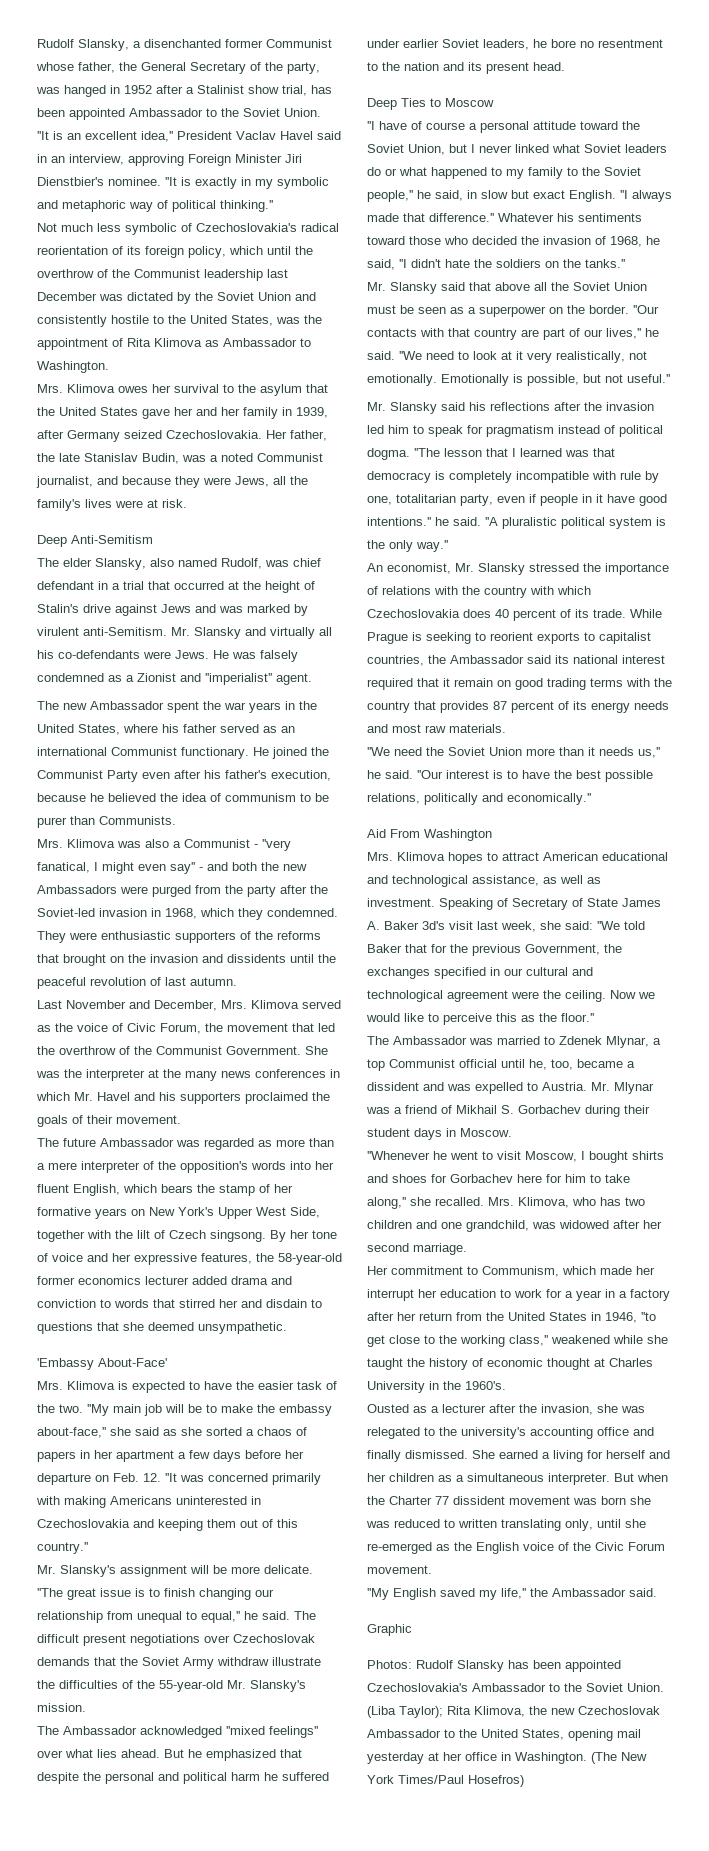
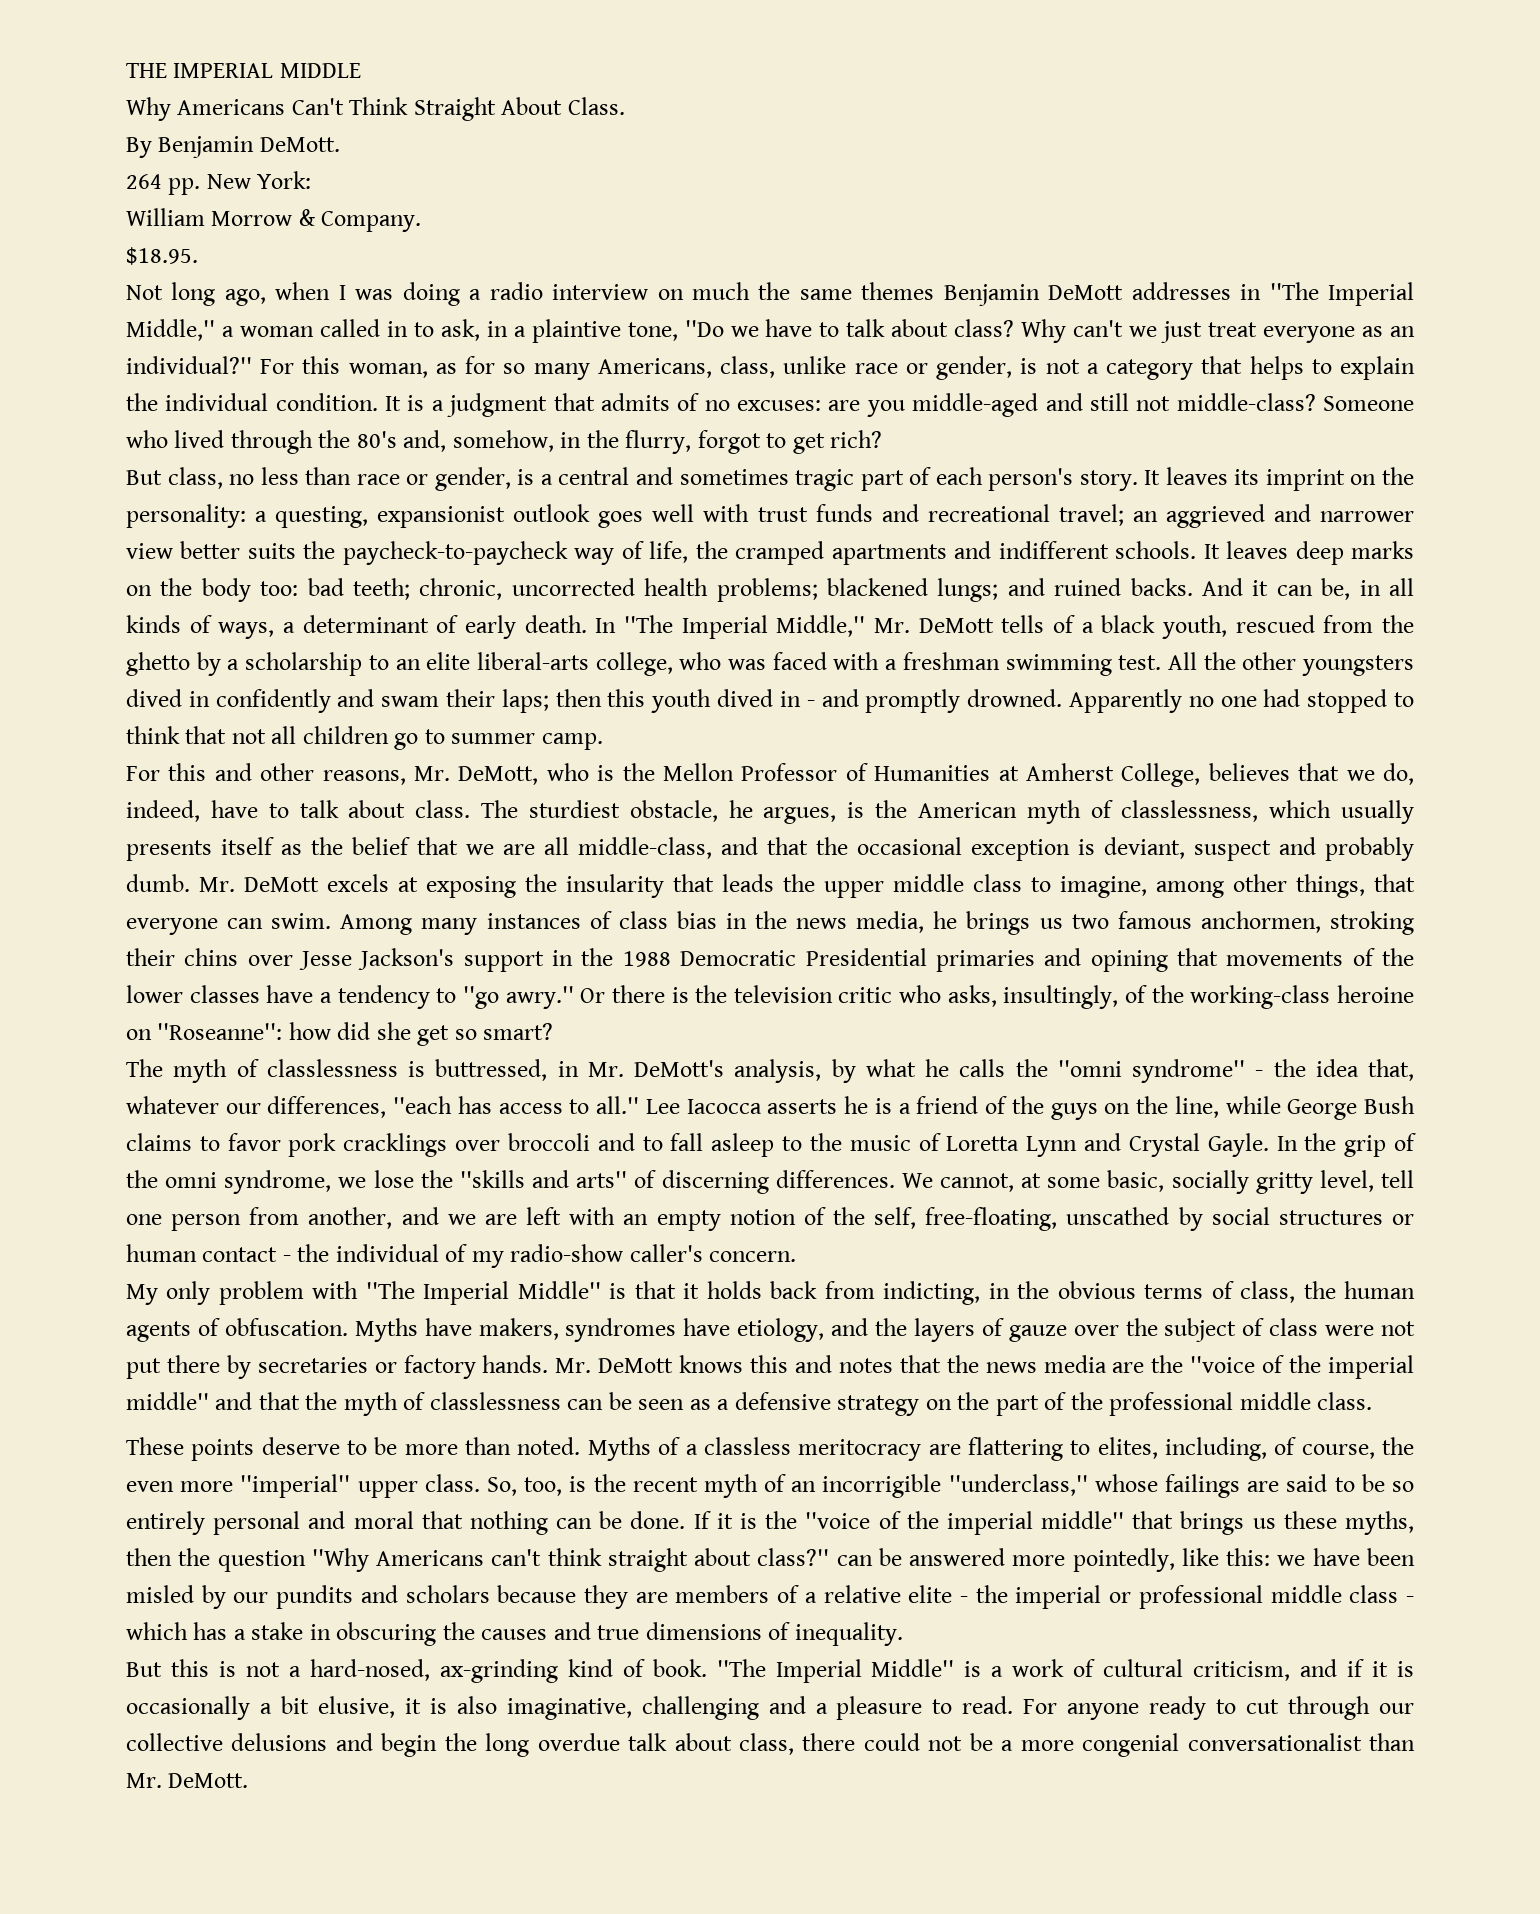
- Rudolf Slansky, a disenchanted former Communist whose father, the General Secretary of the party, was hanged in 1952 after a Stalinist show trial, has been appointed Ambassador to the Soviet Union.
- ''It is an excellent idea,'' President Vaclav Havel said in an interview, approving Foreign Minister Jiri Dienstbier's nominee. ''It is exactly in my symbolic and metaphoric way of political thinking.''
- Not much less symbolic of Czechoslovakia's radical reorientation of its foreign policy, which until the overthrow of the Communist leadership last December was dictated by the Soviet Union and consistently hostile to the United States, was the appointment of Rita Klimova as Ambassador to Washington.
- Mrs. Klimova owes her survival to the asylum that the United States gave her and her family in 1939, after Germany seized Czechoslovakia. Her father, the late Stanislav Budin, was a noted Communist journalist, and because they were Jews, all the family's lives were at risk.
- Deep Anti-Semitism
- The elder Slansky, also named Rudolf, was chief defendant in a trial that occurred at the height of Stalin's drive against Jews and was marked by virulent anti-Semitism. Mr. Slansky and virtually all his co-defendants were Jews. He was falsely condemned as a Zionist and ''imperialist'' agent.
- The new Ambassador spent the war years in the United States, where his father served as an international Communist functionary. He joined the Communist Party even after his father's execution, because he believed the idea of communism to be purer than Communists.
- Mrs. Klimova was also a Communist - ''very fanatical, I might even say'' - and both the new Ambassadors were purged from the party after the Soviet-led invasion in 1968, which they condemned. They were enthusiastic supporters of the reforms that brought on the invasion and dissidents until the peaceful revolution of last autumn.
- Last November and December, Mrs. Klimova served as the voice of Civic Forum, the movement that led the overthrow of the Communist Government. She was the interpreter at the many news conferences in which Mr. Havel and his supporters proclaimed the goals of their movement.
- The future Ambassador was regarded as more than a mere interpreter of the opposition's words into her fluent English, which bears the stamp of her formative years on New York's Upper West Side, together with the lilt of Czech singsong. By her tone of voice and her expressive features, the 58-year-old former economics lecturer added drama and conviction to words that stirred her and disdain to questions that she deemed unsympathetic.
- 'Embassy About-Face'
- Mrs. Klimova is expected to have the easier task of the two. ''My main job will be to make the embassy about-face,'' she said as she sorted a chaos of papers in her apartment a few days before her departure on Feb. 12. ''It was concerned primarily with making Americans uninterested in Czechoslovakia and keeping them out of this country.''
- Mr. Slansky's assignment will be more delicate. ''The great issue is to finish changing our relationship from unequal to equal,'' he said. The difficult present negotiations over Czechoslovak demands that the Soviet Army withdraw illustrate the difficulties of the 55-year-old Mr. Slansky's mission.
- The Ambassador acknowledged ''mixed feelings'' over what lies ahead. But he emphasized that despite the personal and political harm he suffered under earlier Soviet leaders, he bore no resentment to the nation and its present head.
- Deep Ties to Moscow
- ''I have of course a personal attitude toward the Soviet Union, but I never linked what Soviet leaders do or what happened to my family to the Soviet people,'' he said, in slow but exact English. ''I always made that difference.'' Whatever his sentiments toward those who decided the invasion of 1968, he said, ''I didn't hate the soldiers on the tanks.''
- Mr. Slansky said that above all the Soviet Union must be seen as a superpower on the border. ''Our contacts with that country are part of our lives,'' he said. ''We need to look at it very realistically, not emotionally. Emotionally is possible, but not useful.''
- Mr. Slansky said his reflections after the invasion led him to speak for pragmatism instead of political dogma. ''The lesson that I learned was that democracy is completely incompatible with rule by one, totalitarian party, even if people in it have good intentions.'' he said. ''A pluralistic political system is the only way.''
- An economist, Mr. Slansky stressed the importance of relations with the country with which Czechoslovakia does 40 percent of its trade. While Prague is seeking to reorient exports to capitalist countries, the Ambassador said its national interest required that it remain on good trading terms with the country that provides 87 percent of its energy needs and most raw materials.
- ''We need the Soviet Union more than it needs us,'' he said. ''Our interest is to have the best possible relations, politically and economically.''
- Aid From Washington
- Mrs. Klimova hopes to attract American educational and technological assistance, as well as investment. Speaking of Secretary of State James A. Baker 3d's visit last week, she said: ''We told Baker that for the previous Government, the exchanges specified in our cultural and technological agreement were the ceiling. Now we would like to perceive this as the floor.''
- The Ambassador was married to Zdenek Mlynar, a top Communist official until he, too, became a dissident and was expelled to Austria. Mr. Mlynar was a friend of Mikhail S. Gorbachev during their student days in Moscow.
- ''Whenever he went to visit Moscow, I bought shirts and shoes for Gorbachev here for him to take along,'' she recalled. Mrs. Klimova, who has two children and one grandchild, was widowed after her second marriage.
- Her commitment to Communism, which made her interrupt her education to work for a year in a factory after her return from the United States in 1946, ''to get close to the working class,'' weakened while she taught the history of economic thought at Charles University in the 1960's.
- Ousted as a lecturer after the invasion, she was relegated to the university's accounting office and finally dismissed. She earned a living for herself and her children as a simultaneous interpreter. But when the Charter 77 dissident movement was born she was reduced to written translating only, until she re-emerged as the English voice of the Civic Forum movement.
- ''My English saved my life,'' the Ambassador said.
- Graphic
- Photos: Rudolf Slansky has been appointed Czechoslovakia's Ambassador to the Soviet Union. (Liba Taylor); Rita Klimova, the new Czechoslovak Ambassador to the United States, opening mail yesterday at her office in Washington. (The New York Times/Paul Hosefros)
+ THE IMPERIAL MIDDLE
+ Why Americans Can't Think Straight About Class.
+ By Benjamin DeMott.
+ 264 pp. New York:
+ William Morrow & Company.
+ $18.95.
+ Not long ago, when I was doing a radio interview on much the same themes Benjamin DeMott addresses in ''The Imperial Middle,'' a woman called in to ask, in a plaintive tone, ''Do we have to talk about class? Why can't we just treat everyone as an individual?'' For this woman, as for so many Americans, class, unlike race or gender, is not a category that helps to explain the individual condition. It is a judgment that admits of no excuses: are you middle-aged and still not middle-class? Someone who lived through the 80's and, somehow, in the flurry, forgot to get rich?
+ But class, no less than race or gender, is a central and sometimes tragic part of each person's story. It leaves its imprint on the personality: a questing, expansionist outlook goes well with trust funds and recreational travel; an aggrieved and narrower view better suits the paycheck-to-paycheck way of life, the cramped apartments and indifferent schools. It leaves deep marks on the body too: bad teeth; chronic, uncorrected health problems; blackened lungs; and ruined backs. And it can be, in all kinds of ways, a determinant of early death. In ''The Imperial Middle,'' Mr. DeMott tells of a black youth, rescued from the ghetto by a scholarship to an elite liberal-arts college, who was faced with a freshman swimming test. All the other youngsters dived in confidently and swam their laps; then this youth dived in - and promptly drowned. Apparently no one had stopped to think that not all children go to summer camp.
+ For this and other reasons, Mr. DeMott, who is the Mellon Professor of Humanities at Amherst College, believes that we do, indeed, have to talk about class. The sturdiest obstacle, he argues, is the American myth of classlessness, which usually presents itself as the belief that we are all middle-class, and that the occasional exception is deviant, suspect and probably dumb. Mr. DeMott excels at exposing the insularity that leads the upper middle class to imagine, among other things, that everyone can swim. Among many instances of class bias in the news media, he brings us two famous anchormen, stroking their chins over Jesse Jackson's support in the 1988 Democratic Presidential primaries and opining that movements of the lower classes have a tendency to ''go awry.'' Or there is the television critic who asks, insultingly, of the working-class heroine on ''Roseanne'': how did she get so smart?
+ The myth of classlessness is buttressed, in Mr. DeMott's analysis, by what he calls the ''omni syndrome'' - the idea that, whatever our differences, ''each has access to all.'' Lee Iacocca asserts he is a friend of the guys on the line, while George Bush claims to favor pork cracklings over broccoli and to fall asleep to the music of Loretta Lynn and Crystal Gayle. In the grip of the omni syndrome, we lose the ''skills and arts'' of discerning differences. We cannot, at some basic, socially gritty level, tell one person from another, and we are left with an empty notion of the self, free-floating, unscathed by social structures or human contact - the individual of my radio-show caller's concern.
+ My only problem with ''The Imperial Middle'' is that it holds back from indicting, in the obvious terms of class, the human agents of obfuscation. Myths have makers, syndromes have etiology, and the layers of gauze over the subject of class were not put there by secretaries or factory hands. Mr. DeMott knows this and notes that the news media are the ''voice of the imperial middle'' and that the myth of classlessness can be seen as a defensive strategy on the part of the professional middle class.
+ These points deserve to be more than noted. Myths of a classless meritocracy are flattering to elites, including, of course, the even more ''imperial'' upper class. So, too, is the recent myth of an incorrigible ''underclass,'' whose failings are said to be so entirely personal and moral that nothing can be done. If it is the ''voice of the imperial middle'' that brings us these myths, then the question ''Why Americans can't think straight about class?'' can be answered more pointedly, like this: we have been misled by our pundits and scholars because they are members of a relative elite - the imperial or professional middle class - which has a stake in obscuring the causes and true dimensions of inequality.
+ But this is not a hard-nosed, ax-grinding kind of book. ''The Imperial Middle'' is a work of cultural criticism, and if it is occasionally a bit elusive, it is also imaginative, challenging and a pleasure to read. For anyone ready to cut through our collective delusions and begin the long overdue talk about class, there could not be a more congenial conversationalist than Mr. DeMott.

